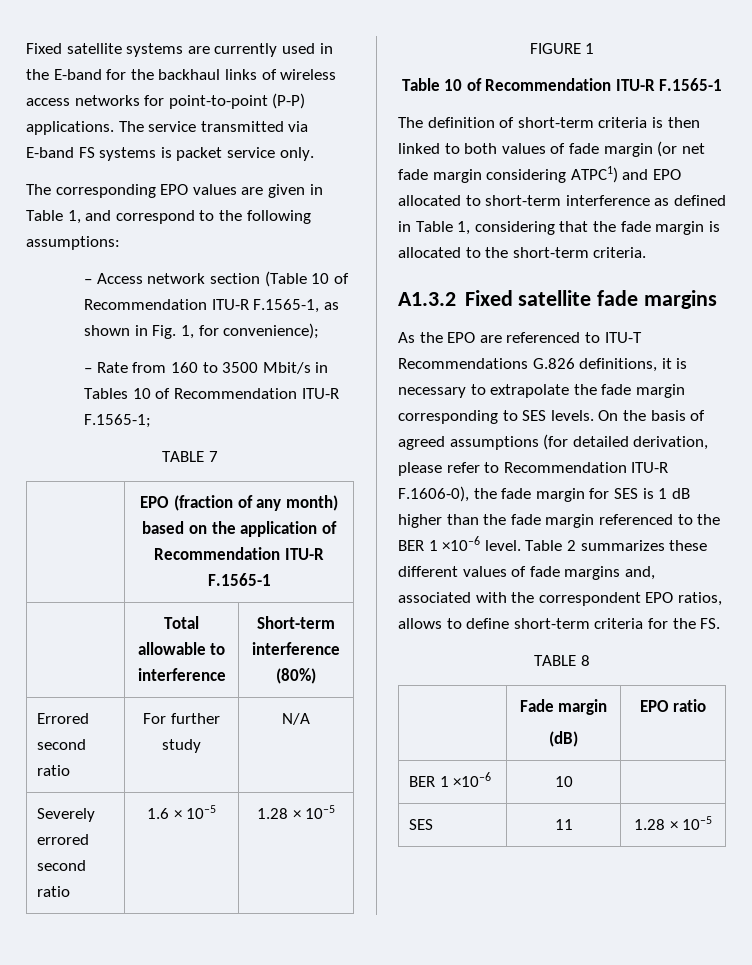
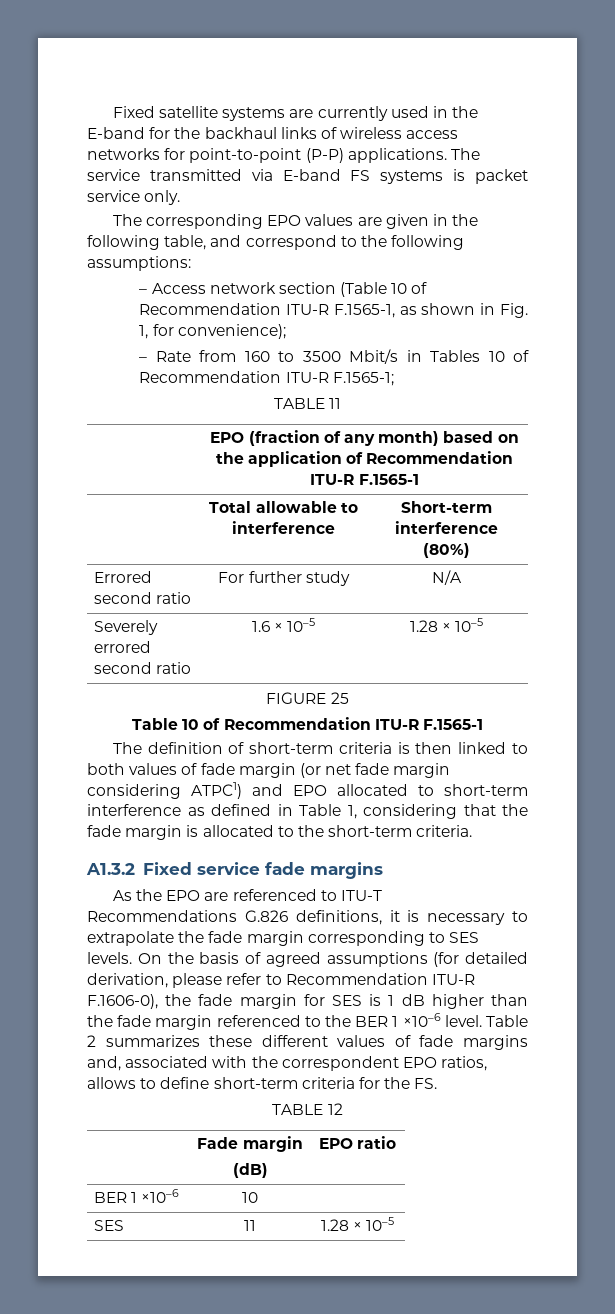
- The corresponding EPO values are given in Table 1, and correspond to the following assumptions:
+ The corresponding EPO values are given in the following table, and correspond to the following assumptions:
- TABLE 7
+ TABLE 11
- FIGURE 1
+ FIGURE 25
- A1.3.2 Fixed satellite fade margins
+ A1.3.2 Fixed service fade margins
- TABLE 8
+ TABLE 12

